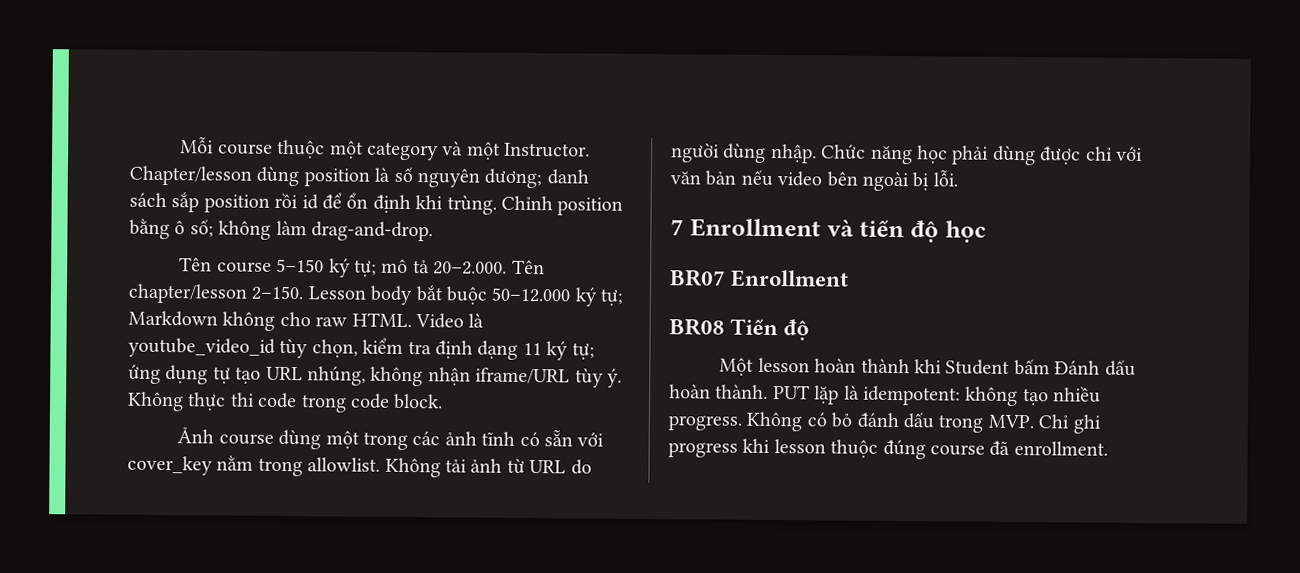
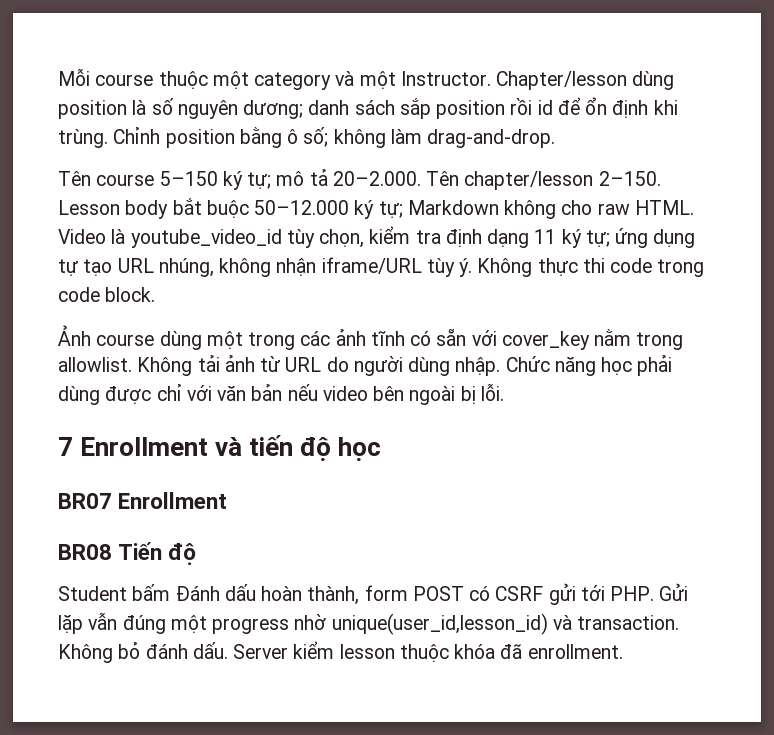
- Một lesson hoàn thành khi Student bấm Đánh dấu hoàn thành. PUT lặp là idempotent: không tạo nhiều progress. Không có bỏ đánh dấu trong MVP. Chỉ ghi progress khi lesson thuộc đúng course đã enrollment.
+ Student bấm Đánh dấu hoàn thành, form POST có CSRF gửi tới PHP. Gửi lặp vẫn đúng một progress nhờ unique(user_id,lesson_id) và transaction. Không bỏ đánh dấu. Server kiểm lesson thuộc khóa đã enrollment.

